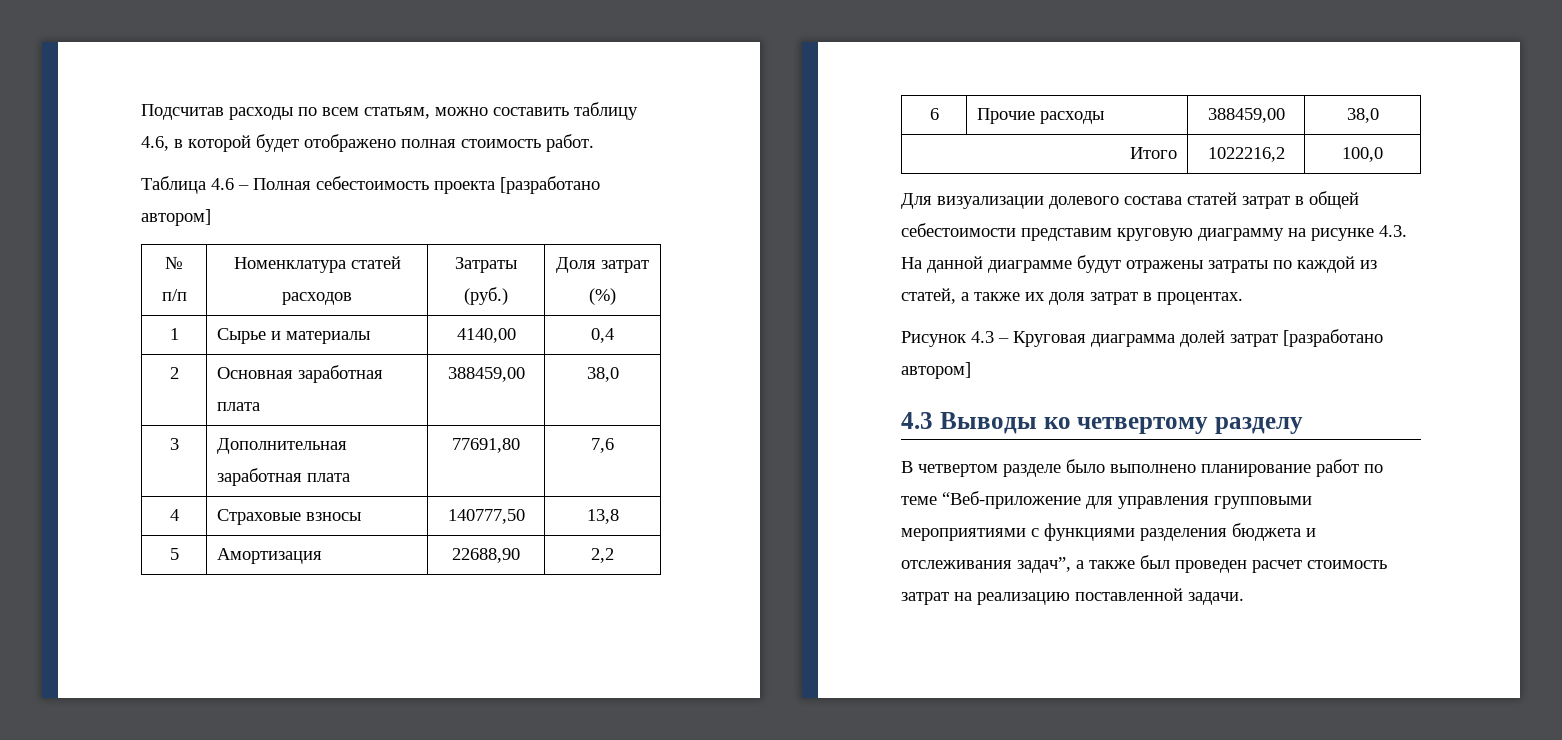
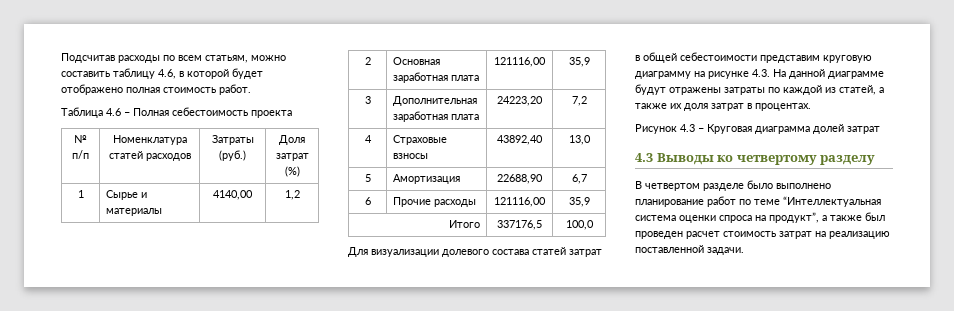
- Таблица 4.6 – Полная себестоимость проекта [разработано автором]
+ Таблица 4.6 – Полная себестоимость проекта
- 1 | Сырье и материалы | 4140,00 | 0,4
+ 1 | Сырье и материалы | 4140,00 | 1,2
- 2 | Основная заработная плата | 388459,00 | 38,0
+ 2 | Основная заработная плата | 121116,00 | 35,9
- 3 | Дополнительная заработная плата | 77691,80 | 7,6
+ 3 | Дополнительная заработная плата | 24223,20 | 7,2
- 4 | Страховые взносы | 140777,50 | 13,8
+ 4 | Страховые взносы | 43892,40 | 13,0
- 5 | Амортизация | 22688,90 | 2,2
+ 5 | Амортизация | 22688,90 | 6,7
- 6 | Прочие расходы | 388459,00 | 38,0
+ 6 | Прочие расходы | 121116,00 | 35,9
- Итого | 1022216,2 | 100,0
+ Итого | 337176,5 | 100,0
- Рисунок 4.3 – Круговая диаграмма долей затрат [разработано автором]
+ Рисунок 4.3 – Круговая диаграмма долей затрат
- В четвертом разделе было выполнено планирование работ по теме “Веб-приложение для управления групповыми мероприятиями с функциями разделения бюджета и отслеживания задач”, а также был проведен расчет стоимость затрат на реализацию поставленной задачи.
+ В четвертом разделе было выполнено планирование работ по теме “Интеллектуальная система оценки спроса на продукт”, а также был проведен расчет стоимость затрат на реализацию поставленной задачи.

